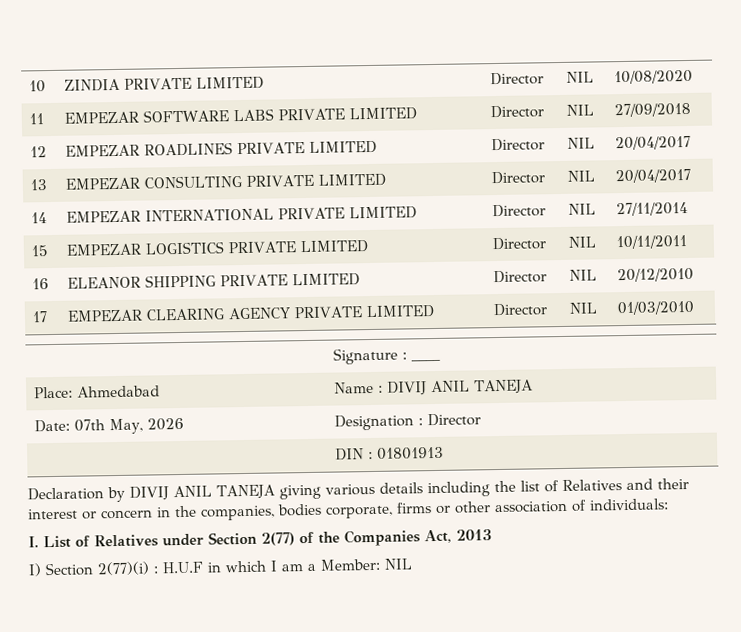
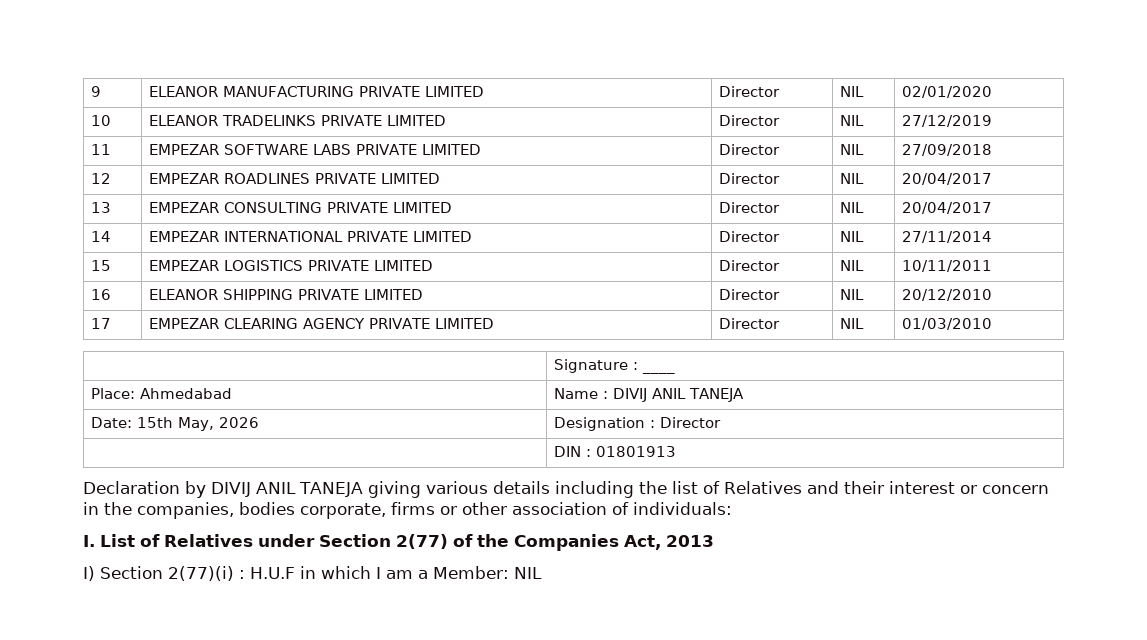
- 10 | ZINDIA PRIVATE LIMITED | Director | NIL | 10/08/2020
+ 9 | ELEANOR MANUFACTURING PRIVATE LIMITED | Director | NIL | 02/01/2020
+ 10 | ELEANOR TRADELINKS PRIVATE LIMITED | Director | NIL | 27/12/2019
- Date: 07th May, 2026 | Designation : Director
+ Date: 15th May, 2026 | Designation : Director

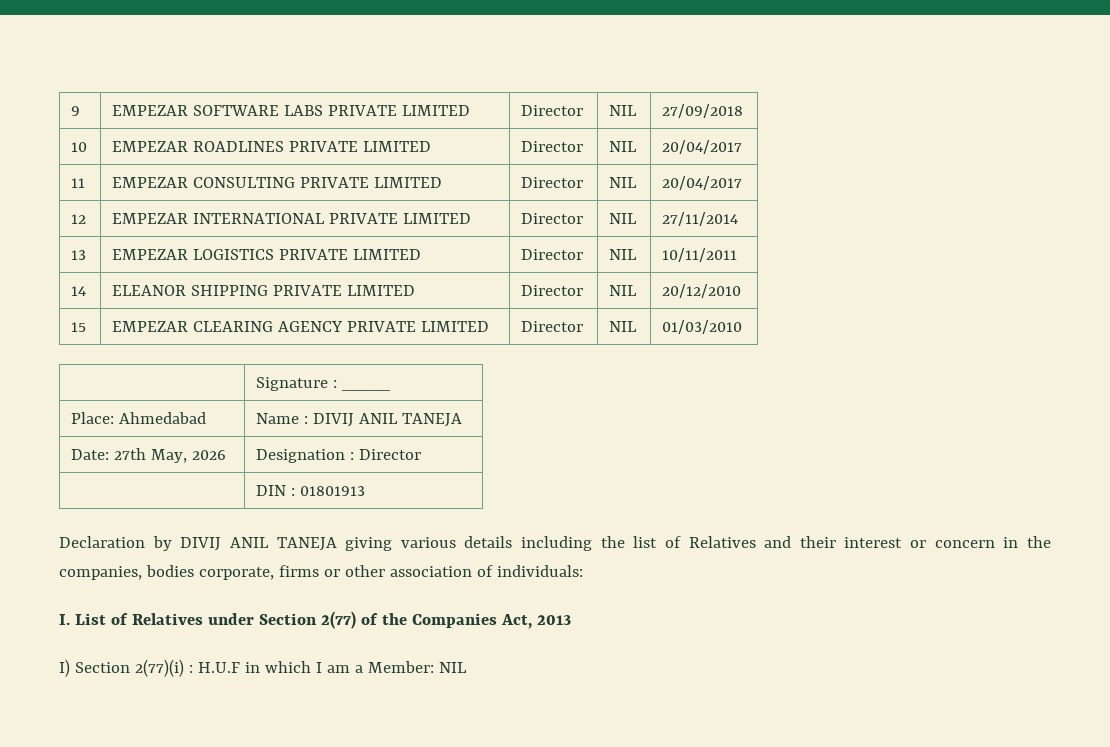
- 9 | ELEANOR MANUFACTURING PRIVATE LIMITED | Director | NIL | 02/01/2020
- 10 | ELEANOR TRADELINKS PRIVATE LIMITED | Director | NIL | 27/12/2019
- 11 | EMPEZAR SOFTWARE LABS PRIVATE LIMITED | Director | NIL | 27/09/2018
+ 9 | EMPEZAR SOFTWARE LABS PRIVATE LIMITED | Director | NIL | 27/09/2018
- 12 | EMPEZAR ROADLINES PRIVATE LIMITED | Director | NIL | 20/04/2017
+ 10 | EMPEZAR ROADLINES PRIVATE LIMITED | Director | NIL | 20/04/2017
- 13 | EMPEZAR CONSULTING PRIVATE LIMITED | Director | NIL | 20/04/2017
+ 11 | EMPEZAR CONSULTING PRIVATE LIMITED | Director | NIL | 20/04/2017
- 14 | EMPEZAR INTERNATIONAL PRIVATE LIMITED | Director | NIL | 27/11/2014
+ 12 | EMPEZAR INTERNATIONAL PRIVATE LIMITED | Director | NIL | 27/11/2014
- 15 | EMPEZAR LOGISTICS PRIVATE LIMITED | Director | NIL | 10/11/2011
+ 13 | EMPEZAR LOGISTICS PRIVATE LIMITED | Director | NIL | 10/11/2011
- 16 | ELEANOR SHIPPING PRIVATE LIMITED | Director | NIL | 20/12/2010
+ 14 | ELEANOR SHIPPING PRIVATE LIMITED | Director | NIL | 20/12/2010
- 17 | EMPEZAR CLEARING AGENCY PRIVATE LIMITED | Director | NIL | 01/03/2010
+ 15 | EMPEZAR CLEARING AGENCY PRIVATE LIMITED | Director | NIL | 01/03/2010
- Date: 15th May, 2026 | Designation : Director
+ Date: 27th May, 2026 | Designation : Director

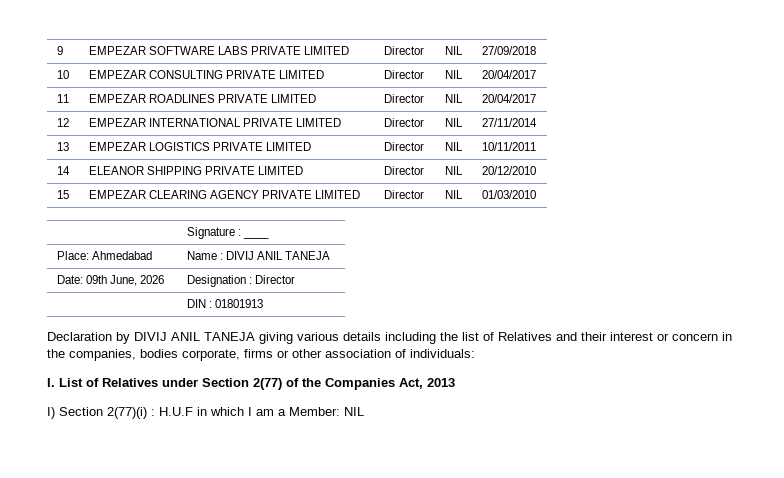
- 10 | EMPEZAR ROADLINES PRIVATE LIMITED | Director | NIL | 20/04/2017
+ 10 | EMPEZAR CONSULTING PRIVATE LIMITED | Director | NIL | 20/04/2017
- 11 | EMPEZAR CONSULTING PRIVATE LIMITED | Director | NIL | 20/04/2017
+ 11 | EMPEZAR ROADLINES PRIVATE LIMITED | Director | NIL | 20/04/2017
- Date: 27th May, 2026 | Designation : Director
+ Date: 09th June, 2026 | Designation : Director

